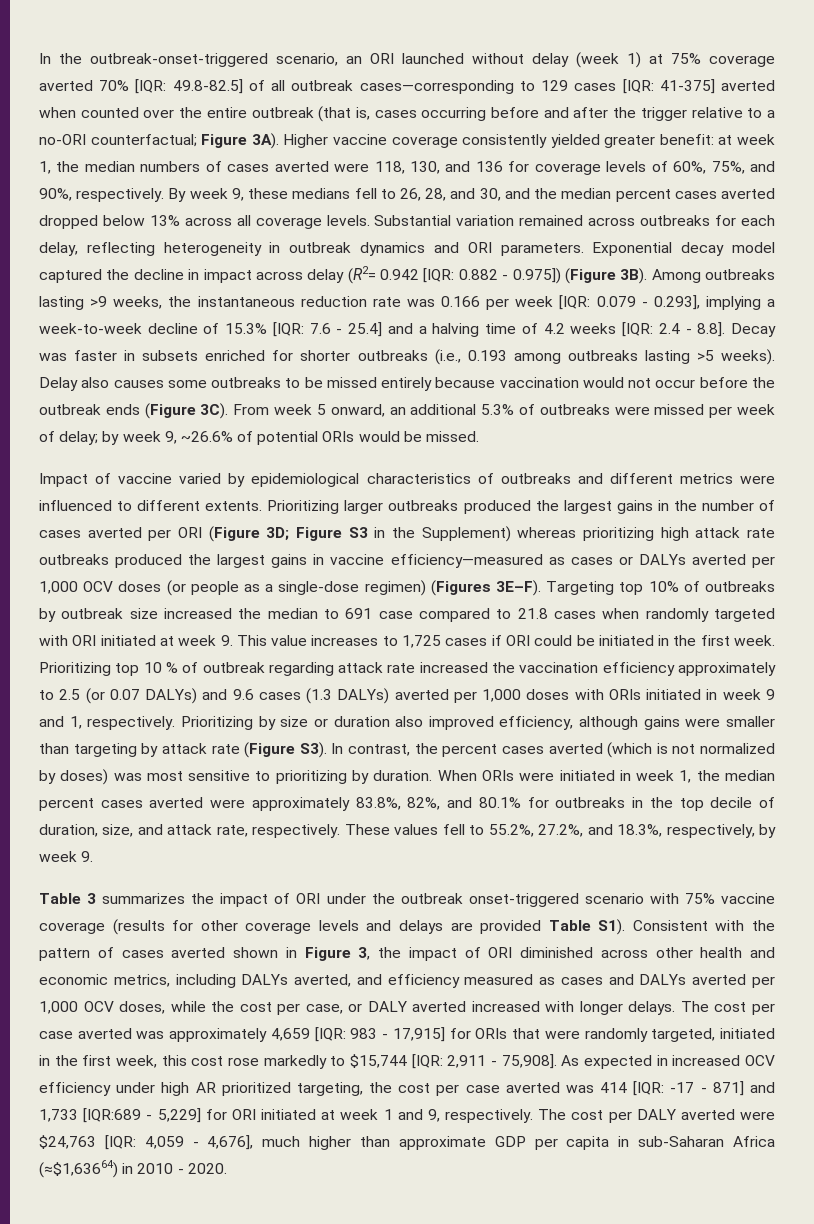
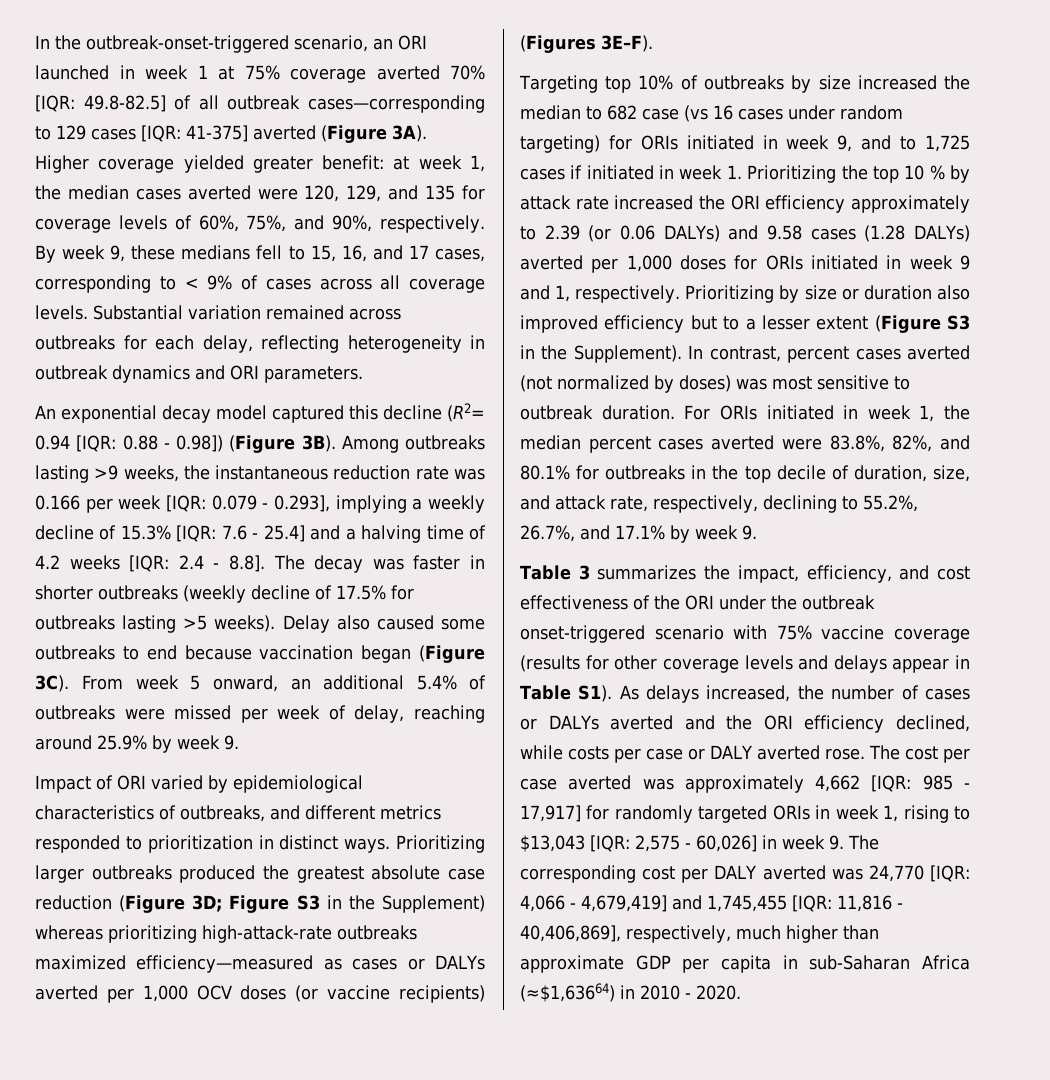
- In the outbreak-onset-triggered scenario, an ORI launched without delay (week 1) at 75% coverage averted 70% [IQR: 49.8-82.5] of all outbreak cases—corresponding to 129 cases [IQR: 41-375] averted when counted over the entire outbreak (that is, cases occurring before and after the trigger relative to a no-ORI counterfactual; Figure 3A). Higher vaccine coverage consistently yielded greater benefit: at week 1, the median numbers of cases averted were 118, 130, and 136 for coverage levels of 60%, 75%, and 90%, respectively.
+ In the outbreak-onset-triggered scenario, an ORI launched in week 1 at 75% coverage averted 70% [IQR: 49.8-82.5] of all outbreak cases—corresponding to 129 cases [IQR: 41-375] averted (Figure 3A). Higher coverage yielded greater benefit: at week 1, the median cases averted were 120, 129, and 135 for coverage levels of 60%, 75%, and 90%, respectively.
- By week 9, these medians fell to 26, 28, and 30, and the median percent cases averted dropped below 13% across all coverage levels.
+ By week 9, these medians fell to 15, 16, and 17 cases, corresponding to < 9% of cases across all coverage levels.
- Substantial variation remained across outbreaks for each delay, reflecting heterogeneity in outbreak dynamics and ORI parameters. Exponential decay model captured the decline in impact across delay (R2= 0.942 [IQR: 0.882 - 0.975]) (Figure 3B).
+ Substantial variation remained across outbreaks for each delay, reflecting heterogeneity in outbreak dynamics and ORI parameters.
+ An exponential decay model captured this decline (R2= 0.94 [IQR: 0.88 - 0.98]) (Figure 3B).
- Among outbreaks lasting >9 weeks, the instantaneous reduction rate was 0.166 per week [IQR: 0.079 - 0.293], implying a week-to-week decline of 15.3% [IQR: 7.6 - 25.4] and a halving time of 4.2 weeks [IQR: 2.4 - 8.8]. Decay was faster in subsets enriched for shorter outbreaks (i.e., 0.193 among outbreaks lasting >5 weeks).
+ Among outbreaks lasting >9 weeks, the instantaneous reduction rate was 0.166 per week [IQR: 0.079 - 0.293], implying a weekly decline of 15.3% [IQR: 7.6 - 25.4] and a halving time of 4.2 weeks [IQR: 2.4 - 8.8]. The decay was faster in shorter outbreaks (weekly decline of 17.5% for outbreaks lasting >5 weeks).
- Delay also causes some outbreaks to be missed entirely because vaccination would not occur before the outbreak ends (Figure 3C).
+ Delay also caused some outbreaks to end because vaccination began (Figure 3C).
- From week 5 onward, an additional 5.3% of outbreaks were missed per week of delay; by week 9, ~26.6% of potential ORIs would be missed.
+ From week 5 onward, an additional 5.4% of outbreaks were missed per week of delay, reaching around 25.9% by week 9.
- Impact of vaccine varied by epidemiological characteristics of outbreaks and different metrics were influenced to different extents.
+ Impact of ORI varied by epidemiological characteristics of outbreaks, and different metrics responded to prioritization in distinct ways.
- Prioritizing larger outbreaks produced the largest gains in the number of cases averted per ORI (Figure 3D; Figure S3 in the Supplement) whereas prioritizing high attack rate outbreaks produced the largest gains in vaccine efficiency—measured as cases or DALYs averted per 1,000 OCV doses (or people as a single-dose regimen) (Figures 3E–F). Targeting top 10% of outbreaks by outbreak size increased the median to 691 case compared to 21.8 cases when randomly targeted with ORI initiated at week 9. This value increases to 1,725 cases if ORI could be initiated in the first week. Prioritizing top 10 % of outbreak regarding attack rate increased the vaccination efficiency approximately to 2.5 (or 0.07 DALYs) and 9.6 cases (1.3 DALYs) averted per 1,000 doses with ORIs initiated in week 9 and 1, respectively.
+ Prioritizing larger outbreaks produced the greatest absolute case reduction (Figure 3D; Figure S3 in the Supplement) whereas prioritizing high-attack-rate outbreaks maximized efficiency—measured as cases or DALYs averted per 1,000 OCV doses (or vaccine recipients) (Figures 3E–F).
+ Targeting top 10% of outbreaks by size increased the median to 682 case (vs 16 cases under random targeting) for ORIs initiated in week 9, and to 1,725 cases if initiated in week 1. Prioritizing the top 10 % by attack rate increased the ORI efficiency approximately to 2.39 (or 0.06 DALYs) and 9.58 cases (1.28 DALYs) averted per 1,000 doses for ORIs initiated in week 9 and 1, respectively.
- Prioritizing by size or duration also improved efficiency, although gains were smaller than targeting by attack rate (Figure S3). In contrast, the percent cases averted (which is not normalized by doses) was most sensitive to prioritizing by duration. When ORIs were initiated in week 1, the median percent cases averted were approximately 83.8%, 82%, and 80.1% for outbreaks in the top decile of duration, size, and attack rate, respectively. These values fell to 55.2%, 27.2%, and 18.3%, respectively, by week 9.
+ Prioritizing by size or duration also improved efficiency but to a lesser extent (Figure S3 in the Supplement). In contrast, percent cases averted (not normalized by doses) was most sensitive to outbreak duration. For ORIs initiated in week 1, the median percent cases averted were 83.8%, 82%, and 80.1% for outbreaks in the top decile of duration, size, and attack rate, respectively, declining to 55.2%, 26.7%, and 17.1% by week 9.
- Table 3 summarizes the impact of ORI under the outbreak onset-triggered scenario with 75% vaccine coverage (results for other coverage levels and delays are provided Table S1). Consistent with the pattern of cases averted shown in Figure 3, the impact of ORI diminished across other health and economic metrics, including DALYs averted, and efficiency measured as cases and DALYs averted per 1,000 OCV doses, while the cost per case, or DALY averted increased with longer delays.
+ Table 3 summarizes the impact, efficiency, and cost effectiveness of the ORI under the outbreak onset-triggered scenario with 75% vaccine coverage (results for other coverage levels and delays appear in Table S1). As delays increased, the number of cases or DALYs averted and the ORI efficiency declined, while costs per case or DALY averted rose.
- The cost per case averted was approximately 4,659 [IQR: 983 - 17,915] for ORIs that were randomly targeted, initiated in the first week, this cost rose markedly to $15,744 [IQR: 2,911 - 75,908]. As expected in increased OCV efficiency under high AR prioritized targeting, the cost per case averted was 414 [IQR: -17 - 871] and 1,733 [IQR:689 - 5,229] for ORI initiated at week 1 and 9, respectively. The cost per DALY averted were $24,763 [IQR: 4,059 - 4,676], much higher than approximate GDP per capita in sub-Saharan Africa (≈$1,63664) in 2010 - 2020.
+ The cost per case averted was approximately 4,662 [IQR: 985 - 17,917] for randomly targeted ORIs in week 1, rising to $13,043 [IQR: 2,575 - 60,026] in week 9. The corresponding cost per DALY averted was 24,770 [IQR: 4,066 - 4,679,419] and 1,745,455 [IQR: 11,816 - 40,406,869], respectively, much higher than approximate GDP per capita in sub-Saharan Africa (≈$1,63664) in 2010 - 2020.

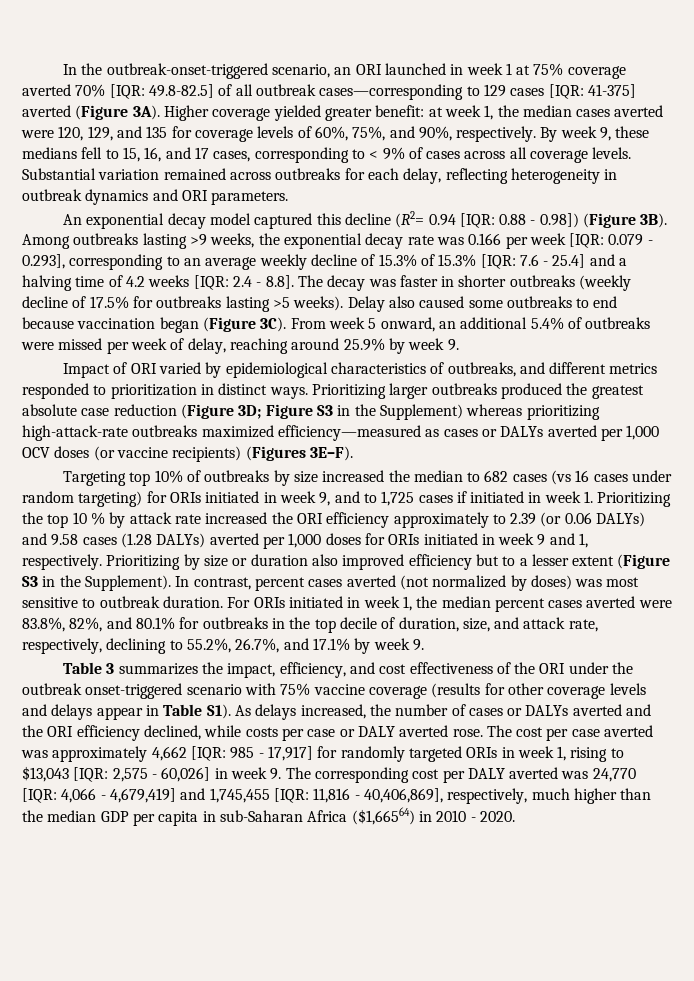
- Among outbreaks lasting >9 weeks, the instantaneous reduction rate was 0.166 per week [IQR: 0.079 - 0.293], implying a weekly decline of 15.3% [IQR: 7.6 - 25.4] and a halving time of 4.2 weeks [IQR: 2.4 - 8.8]. The decay was faster in shorter outbreaks (weekly decline of 17.5% for outbreaks lasting >5 weeks).
+ Among outbreaks lasting >9 weeks, the exponential decay rate was 0.166 per week [IQR: 0.079 - 0.293], corresponding to an average weekly decline of 15.3% of 15.3% [IQR: 7.6 - 25.4] and a halving time of 4.2 weeks [IQR: 2.4 - 8.8]. The decay was faster in shorter outbreaks (weekly decline of 17.5% for outbreaks lasting >5 weeks).
- Targeting top 10% of outbreaks by size increased the median to 682 case (vs 16 cases under random targeting) for ORIs initiated in week 9, and to 1,725 cases if initiated in week 1. Prioritizing the top 10 % by attack rate increased the ORI efficiency approximately to 2.39 (or 0.06 DALYs) and 9.58 cases (1.28 DALYs) averted per 1,000 doses for ORIs initiated in week 9 and 1, respectively.
+ Targeting top 10% of outbreaks by size increased the median to 682 cases (vs 16 cases under random targeting) for ORIs initiated in week 9, and to 1,725 cases if initiated in week 1. Prioritizing the top 10 % by attack rate increased the ORI efficiency approximately to 2.39 (or 0.06 DALYs) and 9.58 cases (1.28 DALYs) averted per 1,000 doses for ORIs initiated in week 9 and 1, respectively.
- 11,816 - 40,406,869], respectively, much higher than approximate GDP per capita in sub-Saharan Africa (≈$1,63664) in 2010 - 2020.
+ 11,816 - 40,406,869], respectively, much higher than the median GDP per capita in sub-Saharan Africa ($1,66564) in 2010 - 2020.

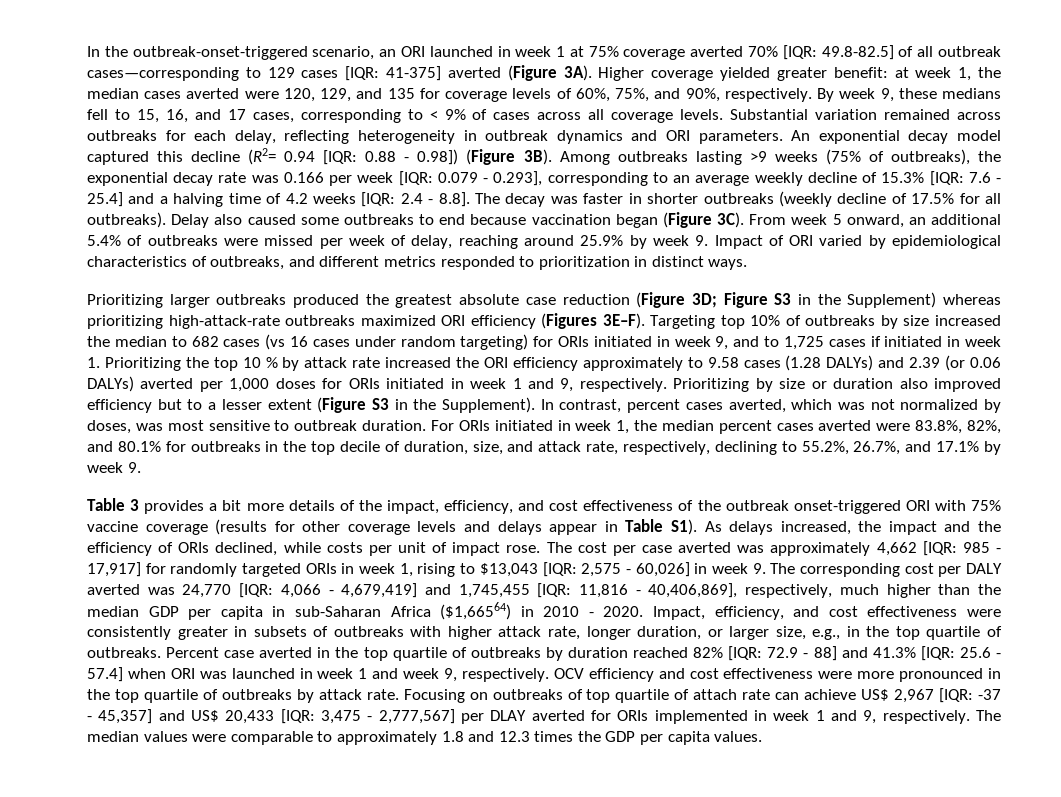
- Substantial variation remained across outbreaks for each delay, reflecting heterogeneity in outbreak dynamics and ORI parameters.
- An exponential decay model captured this decline (R2= 0.94 [IQR: 0.88 - 0.98]) (Figure 3B).
+ Substantial variation remained across outbreaks for each delay, reflecting heterogeneity in outbreak dynamics and ORI parameters. An exponential decay model captured this decline (R2= 0.94 [IQR: 0.88 - 0.98]) (Figure 3B).
- Among outbreaks lasting >9 weeks, the exponential decay rate was 0.166 per week [IQR: 0.079 - 0.293], corresponding to an average weekly decline of 15.3% of 15.3% [IQR: 7.6 - 25.4] and a halving time of 4.2 weeks [IQR: 2.4 - 8.8]. The decay was faster in shorter outbreaks (weekly decline of 17.5% for outbreaks lasting >5 weeks).
+ Among outbreaks lasting >9 weeks (75% of outbreaks), the exponential decay rate was 0.166 per week [IQR: 0.079 - 0.293], corresponding to an average weekly decline of 15.3% [IQR: 7.6 - 25.4] and a halving time of 4.2 weeks [IQR: 2.4 - 8.8]. The decay was faster in shorter outbreaks (weekly decline of 17.5% for all outbreaks).
- From week 5 onward, an additional 5.4% of outbreaks were missed per week of delay, reaching around 25.9% by week 9.
- Impact of ORI varied by epidemiological characteristics of outbreaks, and different metrics responded to prioritization in distinct ways. Prioritizing larger outbreaks produced the greatest absolute case reduction (Figure 3D;
+ From week 5 onward, an additional 5.4% of outbreaks were missed per week of delay, reaching around 25.9% by week 9. Impact of ORI varied by epidemiological characteristics of outbreaks, and different metrics responded to prioritization in distinct ways.
+ Prioritizing larger outbreaks produced the greatest absolute case reduction (Figure 3D;
- Figure S3 in the Supplement) whereas prioritizing high-attack-rate outbreaks maximized efficiency—measured as cases or DALYs averted per 1,000 OCV doses (or vaccine recipients) (Figures 3E–F).
- Targeting top 10% of outbreaks by size increased the median to 682 cases (vs 16 cases under random targeting) for ORIs initiated in week 9, and to 1,725 cases if initiated in week 1. Prioritizing the top 10 % by attack rate increased the ORI efficiency approximately to 2.39 (or 0.06 DALYs) and 9.58 cases (1.28 DALYs) averted per 1,000 doses for ORIs initiated in week 9 and 1, respectively.
+ Figure S3 in the Supplement) whereas prioritizing high-attack-rate outbreaks maximized ORI efficiency (Figures 3E–F). Targeting top 10% of outbreaks by size increased the median to 682 cases (vs 16 cases under random targeting) for ORIs initiated in week 9, and to 1,725 cases if initiated in week 1. Prioritizing the top 10 % by attack rate increased the ORI efficiency approximately to 9.58 cases (1.28 DALYs) and 2.39 (or 0.06 DALYs) averted per 1,000 doses for ORIs initiated in week 1 and 9, respectively.
- In contrast, percent cases averted (not normalized by doses) was most sensitive to outbreak duration.
+ In contrast, percent cases averted, which was not normalized by doses, was most sensitive to outbreak duration.
- Table 3 summarizes the impact, efficiency, and cost effectiveness of the ORI under the outbreak onset-triggered scenario with 75% vaccine coverage (results for other coverage levels and delays appear in Table S1). As delays increased, the number of cases or DALYs averted and the ORI efficiency declined, while costs per case or DALY averted rose.
+ Table 3 provides a bit more details of the impact, efficiency, and cost effectiveness of the outbreak onset-triggered ORI with 75% vaccine coverage (results for other coverage levels and delays appear in Table S1). As delays increased, the impact and the efficiency of ORIs declined, while costs per unit of impact rose.
+ Impact, efficiency, and cost effectiveness were consistently greater in subsets of outbreaks with higher attack rate, longer duration, or larger size, e.g., in the top quartile of outbreaks. Percent case averted in the top quartile of outbreaks by duration reached 82% [IQR: 72.9 - 88] and 41.3% [IQR: 25.6 - 57.4] when ORI was launched in week 1 and week 9, respectively. OCV efficiency and cost effectiveness were more pronounced in the top quartile of outbreaks by attack rate. Focusing on outbreaks of top quartile of attach rate can achieve US$ 2,967 [IQR: -37 - 45,357] and US$ 20,433 [IQR: 3,475 - 2,777,567] per DLAY averted for ORIs implemented in week 1 and 9, respectively. The median values were comparable to approximately 1.8 and 12.3 times the GDP per capita values.

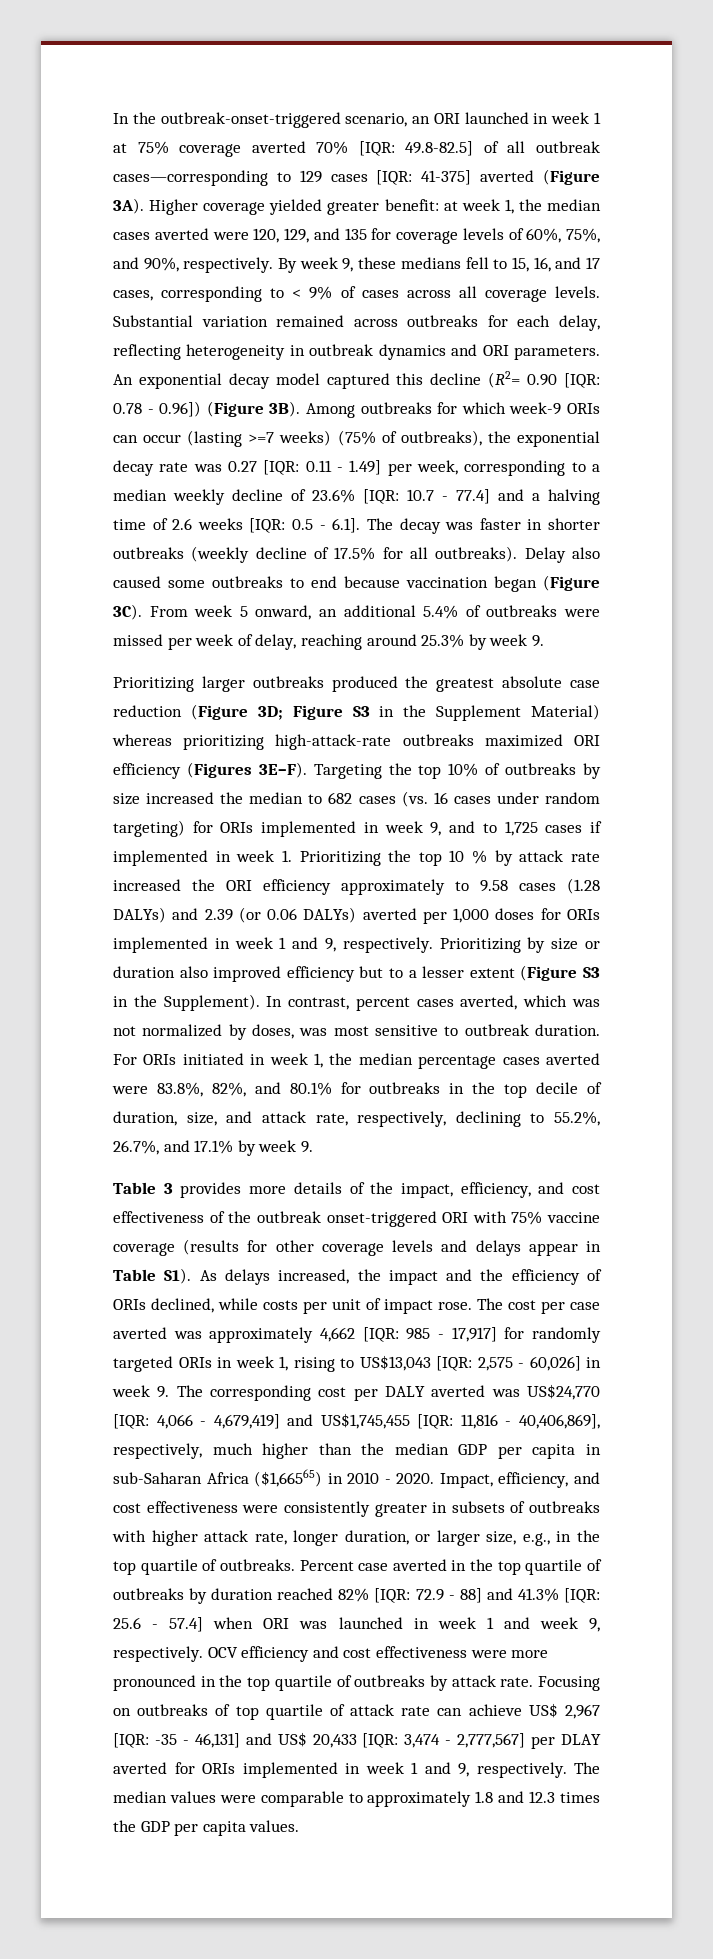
- An exponential decay model captured this decline (R2= 0.94 [IQR: 0.88 - 0.98]) (Figure 3B). Among outbreaks lasting >9 weeks (75% of outbreaks), the exponential decay rate was 0.166 per week [IQR: 0.079 - 0.293], corresponding to an average weekly decline of 15.3% [IQR: 7.6 - 25.4] and a halving time of 4.2 weeks [IQR: 2.4 - 8.8]. The decay was faster in shorter outbreaks (weekly decline of 17.5% for all outbreaks).
+ An exponential decay model captured this decline (R2= 0.90 [IQR: 0.78 - 0.96]) (Figure 3B). Among outbreaks for which week-9 ORIs can occur (lasting >=7 weeks) (75% of outbreaks), the exponential decay rate was 0.27 [IQR: 0.11 - 1.49] per week, corresponding to a median weekly decline of 23.6% [IQR: 10.7 - 77.4] and a halving time of 2.6 weeks [IQR: 0.5 - 6.1]. The decay was faster in shorter outbreaks (weekly decline of 17.5% for all outbreaks).
- From week 5 onward, an additional 5.4% of outbreaks were missed per week of delay, reaching around 25.9% by week 9. Impact of ORI varied by epidemiological characteristics of outbreaks, and different metrics responded to prioritization in distinct ways.
+ From week 5 onward, an additional 5.4% of outbreaks were missed per week of delay, reaching around 25.3% by week 9.
- Prioritizing larger outbreaks produced the greatest absolute case reduction (Figure 3D; Figure S3 in the Supplement) whereas prioritizing high-attack-rate outbreaks maximized ORI efficiency (Figures 3E–F).
+ Prioritizing larger outbreaks produced the greatest absolute case reduction (Figure 3D; Figure S3 in the Supplement Material) whereas prioritizing high-attack-rate outbreaks maximized ORI efficiency (Figures 3E–F).
- Targeting top 10% of outbreaks by size increased the median to 682 cases (vs 16 cases under random targeting) for ORIs initiated in week 9, and to 1,725 cases if initiated in week 1. Prioritizing the top 10 % by attack rate increased the ORI efficiency approximately to 9.58 cases (1.28 DALYs) and 2.39 (or 0.06 DALYs) averted per 1,000 doses for ORIs initiated in week 1 and 9, respectively.
+ Targeting the top 10% of outbreaks by size increased the median to 682 cases (vs. 16 cases under random targeting) for ORIs implemented in week 9, and to 1,725 cases if implemented in week 1. Prioritizing the top 10 % by attack rate increased the ORI efficiency approximately to 9.58 cases (1.28 DALYs) and 2.39 (or 0.06 DALYs) averted per 1,000 doses for ORIs implemented in week 1 and 9, respectively.
- For ORIs initiated in week 1, the median percent cases averted were 83.8%, 82%, and 80.1% for outbreaks in the top decile of duration, size, and attack rate, respectively, declining to 55.2%, 26.7%, and 17.1% by week 9.
+ For ORIs initiated in week 1, the median percentage cases averted were 83.8%, 82%, and 80.1% for outbreaks in the top decile of duration, size, and attack rate, respectively, declining to 55.2%, 26.7%, and 17.1% by week 9.
- Table 3 provides a bit more details of the impact, efficiency, and cost effectiveness of the outbreak onset-triggered ORI with 75% vaccine coverage (results for other coverage levels and delays appear in Table S1). As delays increased, the impact and the efficiency of ORIs declined, while costs per unit of impact rose.
+ Table 3 provides more details of the impact, efficiency, and cost effectiveness of the outbreak onset-triggered ORI with 75% vaccine coverage (results for other coverage levels and delays appear in Table S1). As delays increased, the impact and the efficiency of ORIs declined, while costs per unit of impact rose.
- The cost per case averted was approximately 4,662 [IQR: 985 - 17,917] for randomly targeted ORIs in week 1, rising to $13,043 [IQR: 2,575 - 60,026] in week 9. The corresponding cost per DALY averted was 24,770 [IQR: 4,066 - 4,679,419] and 1,745,455 [IQR: 11,816 - 40,406,869], respectively, much higher than the median GDP per capita in sub-Saharan Africa ($1,66564) in 2010 - 2020.
+ The cost per case averted was approximately 4,662 [IQR: 985 - 17,917] for randomly targeted ORIs in week 1, rising to US$13,043 [IQR: 2,575 - 60,026] in week 9. The corresponding cost per DALY averted was US$24,770 [IQR: 4,066 - 4,679,419] and US$1,745,455 [IQR: 11,816 - 40,406,869], respectively, much higher than the median GDP per capita in sub-Saharan Africa ($1,66565) in 2010 - 2020.
- Focusing on outbreaks of top quartile of attach rate can achieve US$ 2,967 [IQR: -37 - 45,357] and US$ 20,433 [IQR: 3,475 - 2,777,567] per DLAY averted for ORIs implemented in week 1 and 9, respectively.
+ Focusing on outbreaks of top quartile of attack rate can achieve US$ 2,967 [IQR: -35 - 46,131] and US$ 20,433 [IQR: 3,474 - 2,777,567] per DLAY averted for ORIs implemented in week 1 and 9, respectively.

